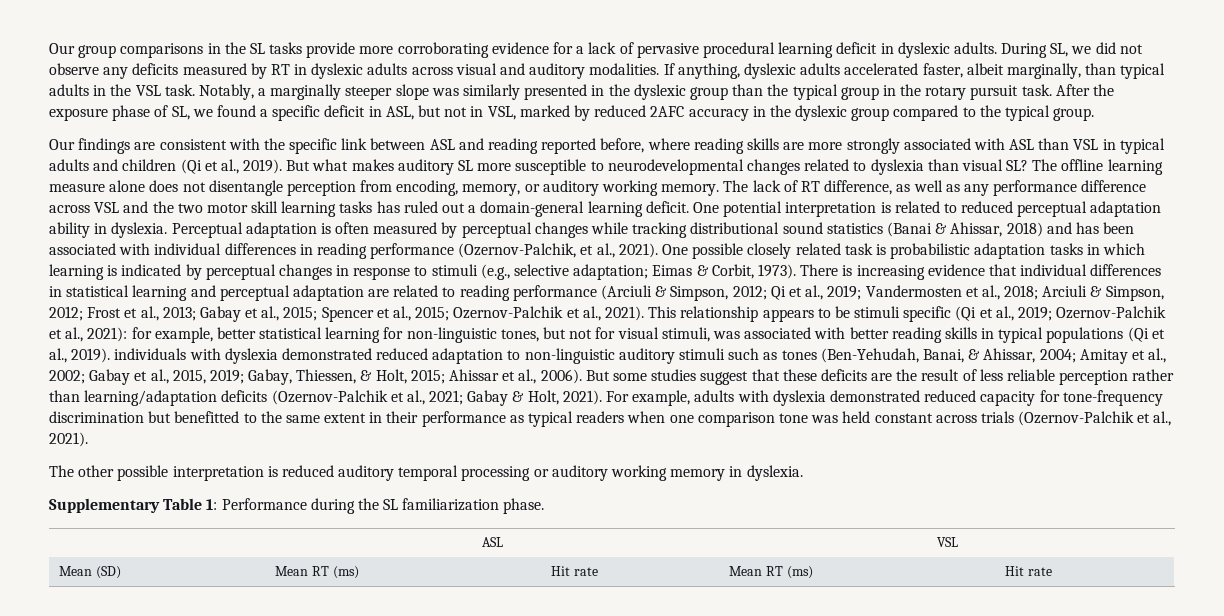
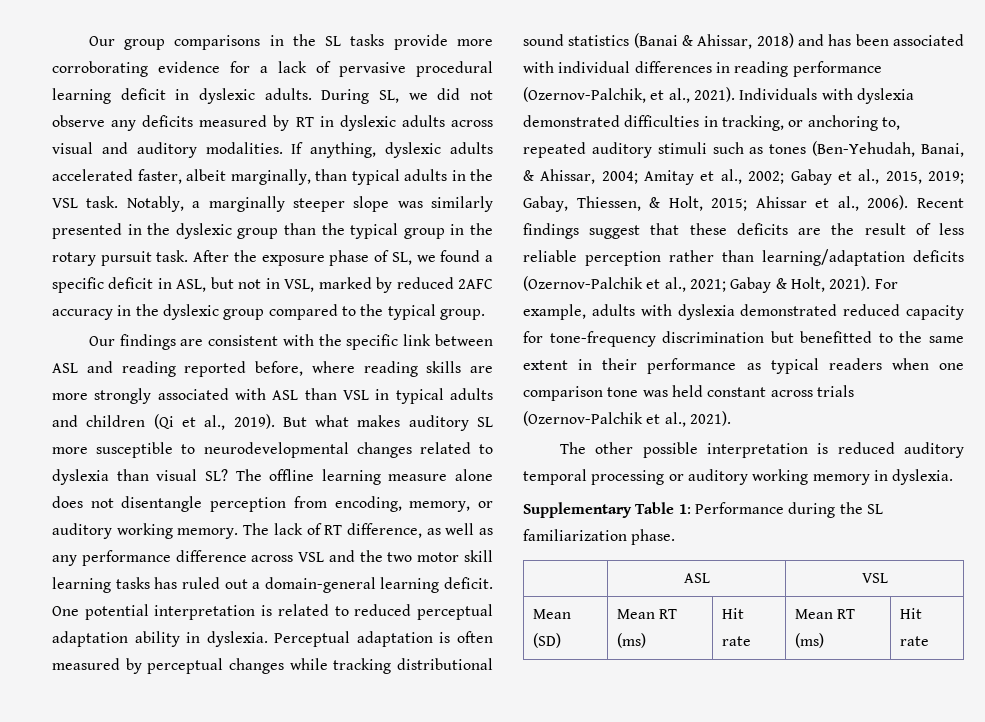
- One possible closely related task is probabilistic adaptation tasks in which learning is indicated by perceptual changes in response to stimuli (e.g., selective adaptation; Eimas & Corbit, 1973). There is increasing evidence that individual differences in statistical learning and perceptual adaptation are related to reading performance (Arciuli & Simpson, 2012; Qi et al., 2019; Vandermosten et al., 2018; Arciuli & Simpson, 2012; Frost et al., 2013; Gabay et al., 2015; Spencer et al., 2015; Ozernov-Palchik et al., 2021). This relationship appears to be stimuli specific (Qi et al., 2019; Ozernov-Palchik et al., 2021): for example, better statistical learning for non-linguistic tones, but not for visual stimuli, was associated with better reading skills in typical populations (Qi et al., 2019). individuals with dyslexia demonstrated reduced adaptation to non-linguistic auditory stimuli such as tones (Ben-Yehudah, Banai, & Ahissar, 2004; Amitay et al., 2002; Gabay et al., 2015, 2019; Gabay, Thiessen, & Holt, 2015; Ahissar et al., 2006).
+ Individuals with dyslexia demonstrated difficulties in tracking, or anchoring to, repeated auditory stimuli such as tones (Ben-Yehudah, Banai, & Ahissar, 2004; Amitay et al., 2002; Gabay et al., 2015, 2019; Gabay, Thiessen, & Holt, 2015; Ahissar et al., 2006).
- But some studies suggest that these deficits are the result of less reliable perception rather than learning/adaptation deficits (Ozernov-Palchik et al., 2021; Gabay & Holt, 2021).
+ Recent findings suggest that these deficits are the result of less reliable perception rather than learning/adaptation deficits (Ozernov-Palchik et al., 2021; Gabay & Holt, 2021).

